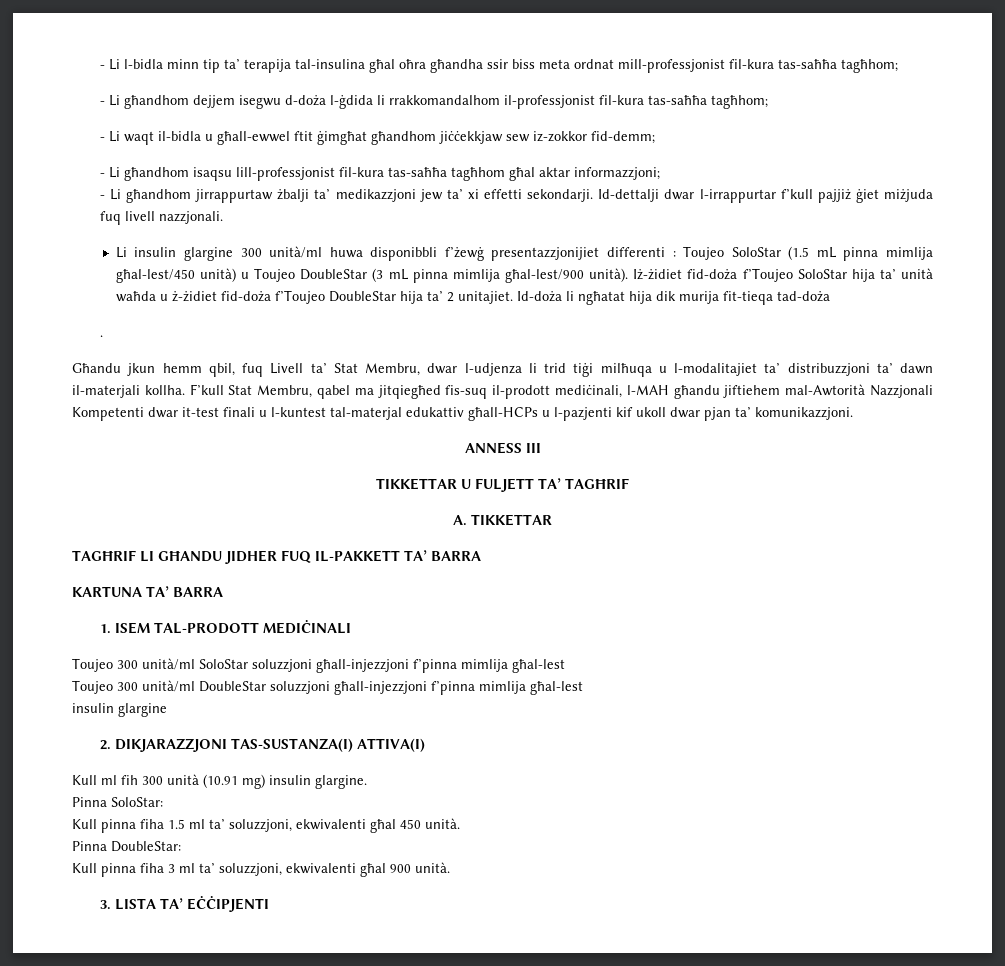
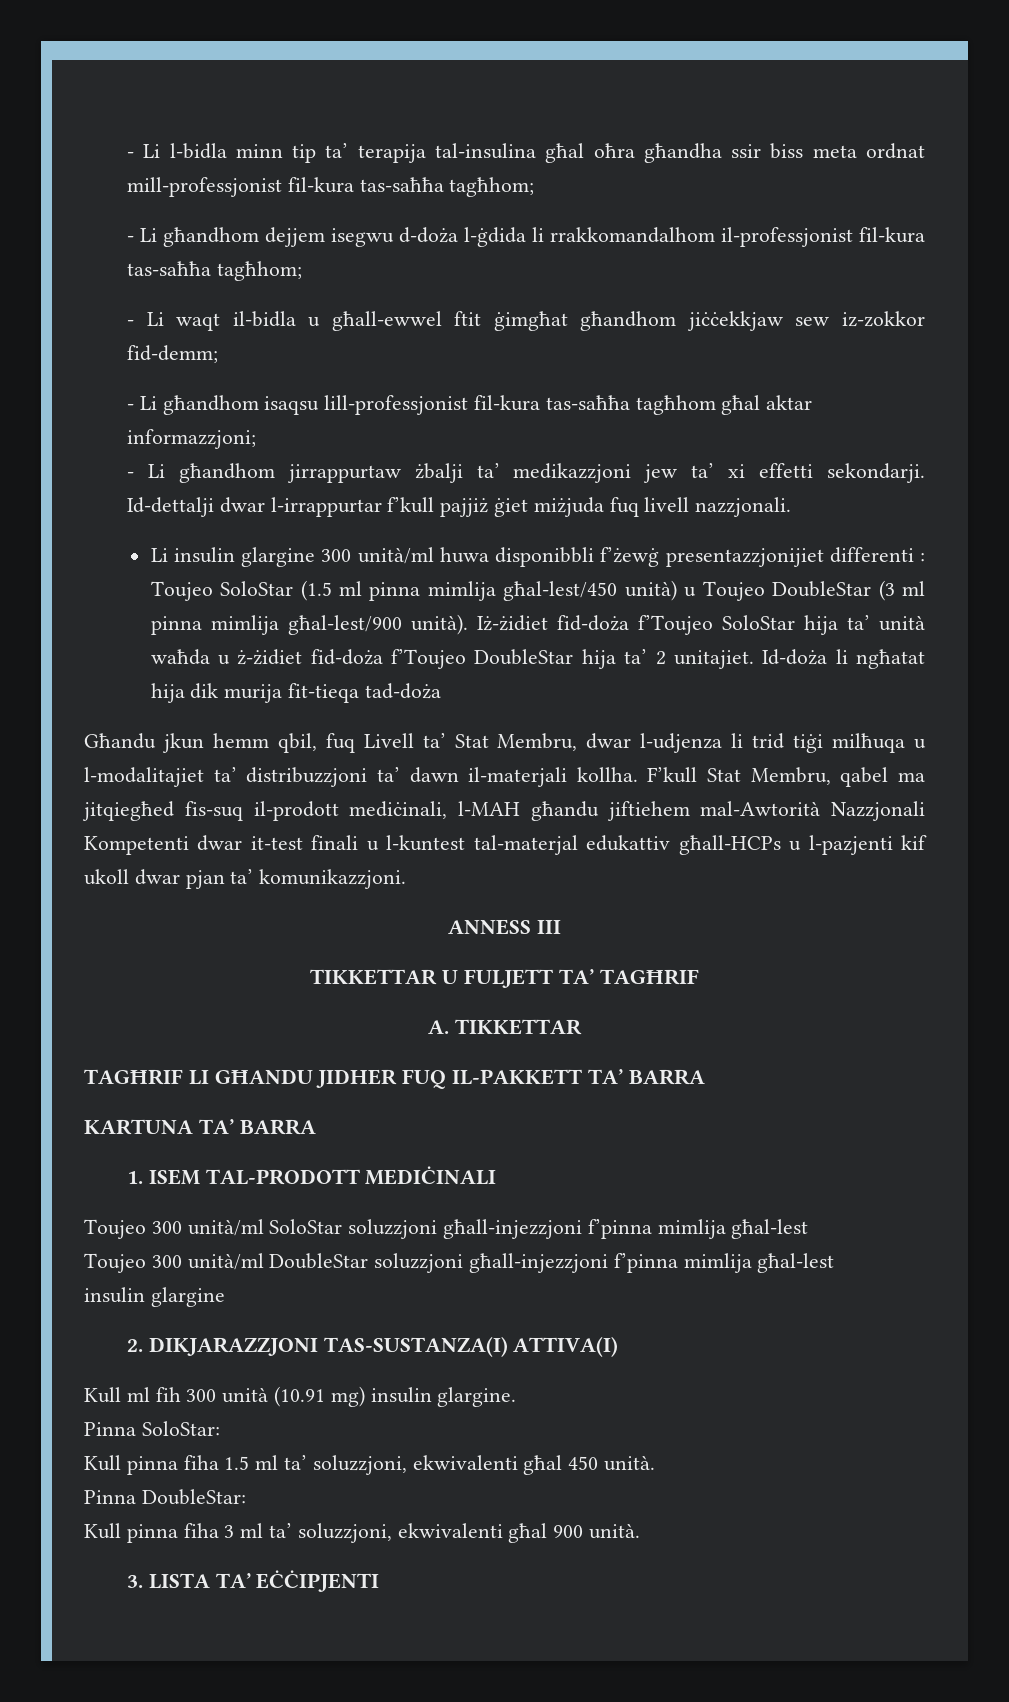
- Li insulin glargine 300 unità/ml huwa disponibbli f’żewġ presentazzjonijiet differenti : Toujeo SoloStar (1.5 mL pinna mimlija għal-lest/450 unità) u Toujeo DoubleStar (3 mL pinna mimlija għal-lest/900 unità).
+ Li insulin glargine 300 unità/ml huwa disponibbli f’żewġ presentazzjonijiet differenti : Toujeo SoloStar (1.5 ml pinna mimlija għal-lest/450 unità) u Toujeo DoubleStar (3 ml pinna mimlija għal-lest/900 unità).
- .

